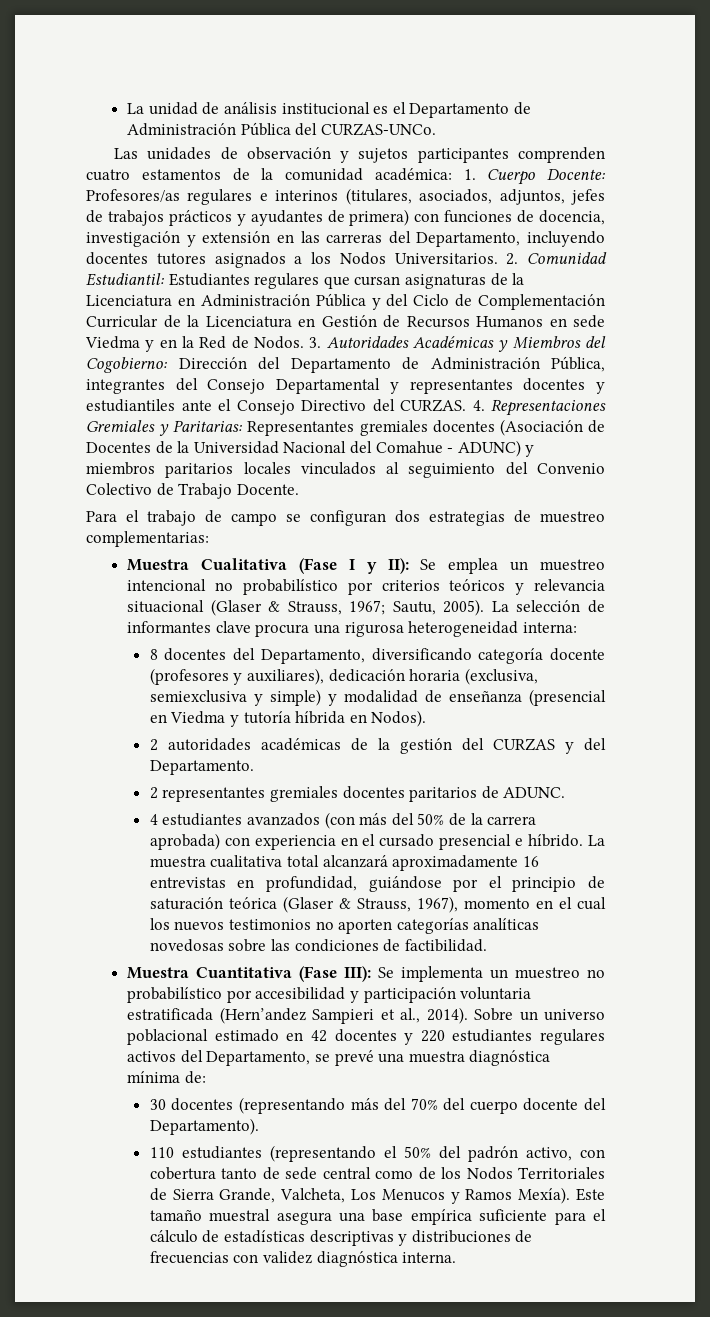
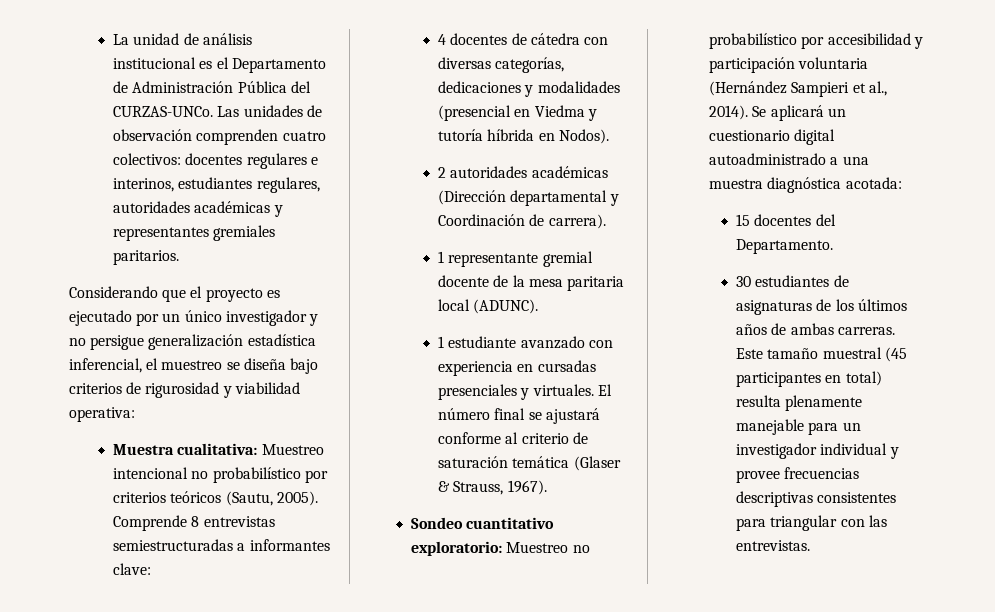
- La unidad de análisis institucional es el Departamento de Administración Pública del CURZAS-UNCo.
- Las unidades de observación y sujetos participantes comprenden cuatro estamentos de la comunidad académica: 1. Cuerpo Docente: Profesores/as regulares e interinos (titulares, asociados, adjuntos, jefes de trabajos prácticos y ayudantes de primera) con funciones de docencia, investigación y extensión en las carreras del Departamento, incluyendo docentes tutores asignados a los Nodos Universitarios. 2. Comunidad Estudiantil: Estudiantes regulares que cursan asignaturas de la Licenciatura en Administración Pública y del Ciclo de Complementación Curricular de la Licenciatura en Gestión de Recursos Humanos en sede Viedma y en la Red de Nodos. 3. Autoridades Académicas y Miembros del Cogobierno: Dirección del Departamento de Administración Pública, integrantes del Consejo Departamental y representantes docentes y estudiantiles ante el Consejo Directivo del CURZAS. 4. Representaciones Gremiales y Paritarias: Representantes gremiales docentes (Asociación de Docentes de la Universidad Nacional del Comahue - ADUNC) y miembros paritarios locales vinculados al seguimiento del Convenio Colectivo de Trabajo Docente.
- Para el trabajo de campo se configuran dos estrategias de muestreo complementarias:
- Muestra Cualitativa (Fase I y II): Se emplea un muestreo intencional no probabilístico por criterios teóricos y relevancia situacional (Glaser & Strauss, 1967; Sautu, 2005). La selección de informantes clave procura una rigurosa heterogeneidad interna:
- 8 docentes del Departamento, diversificando categoría docente (profesores y auxiliares), dedicación horaria (exclusiva, semiexclusiva y simple) y modalidad de enseñanza (presencial en Viedma y tutoría híbrida en Nodos).
+ La unidad de análisis institucional es el Departamento de Administración Pública del CURZAS-UNCo. Las unidades de observación comprenden cuatro colectivos: docentes regulares e interinos, estudiantes regulares, autoridades académicas y representantes gremiales paritarios.
+ Considerando que el proyecto es ejecutado por un único investigador y no persigue generalización estadística inferencial, el muestreo se diseña bajo criterios de rigurosidad y viabilidad operativa:
+ Muestra cualitativa: Muestreo intencional no probabilístico por criterios teóricos (Sautu, 2005). Comprende 8 entrevistas semiestructuradas a informantes clave:
+ 4 docentes de cátedra con diversas categorías, dedicaciones y modalidades (presencial en Viedma y tutoría híbrida en Nodos).
- 2 autoridades académicas de la gestión del CURZAS y del Departamento.
- 2 representantes gremiales docentes paritarios de ADUNC.
- 4 estudiantes avanzados (con más del 50% de la carrera aprobada) con experiencia en el cursado presencial e híbrido. La muestra cualitativa total alcanzará aproximadamente 16 entrevistas en profundidad, guiándose por el principio de saturación teórica (Glaser & Strauss, 1967), momento en el cual los nuevos testimonios no aporten categorías analíticas novedosas sobre las condiciones de factibilidad.
- Muestra Cuantitativa (Fase III): Se implementa un muestreo no probabilístico por accesibilidad y participación voluntaria estratificada (Hern’andez Sampieri et al., 2014).
+ 2 autoridades académicas (Dirección departamental y Coordinación de carrera).
+ 1 representante gremial docente de la mesa paritaria local (ADUNC).
+ 1 estudiante avanzado con experiencia en cursadas presenciales y virtuales. El número final se ajustará conforme al criterio de saturación temática (Glaser & Strauss, 1967).
+ Sondeo cuantitativo exploratorio: Muestreo no probabilístico por accesibilidad y participación voluntaria (Hernández Sampieri et al., 2014).
- Sobre un universo poblacional estimado en 42 docentes y 220 estudiantes regulares activos del Departamento, se prevé una muestra diagnóstica mínima de:
- 30 docentes (representando más del 70% del cuerpo docente del Departamento).
- 110 estudiantes (representando el 50% del padrón activo, con cobertura tanto de sede central como de los Nodos Territoriales de Sierra Grande, Valcheta, Los Menucos y Ramos Mexía). Este tamaño muestral asegura una base empírica suficiente para el cálculo de estadísticas descriptivas y distribuciones de frecuencias con validez diagnóstica interna.
+ Se aplicará un cuestionario digital autoadministrado a una muestra diagnóstica acotada:
+ 15 docentes del Departamento.
+ 30 estudiantes de asignaturas de los últimos años de ambas carreras. Este tamaño muestral (45 participantes en total) resulta plenamente manejable para un investigador individual y provee frecuencias descriptivas consistentes para triangular con las entrevistas.

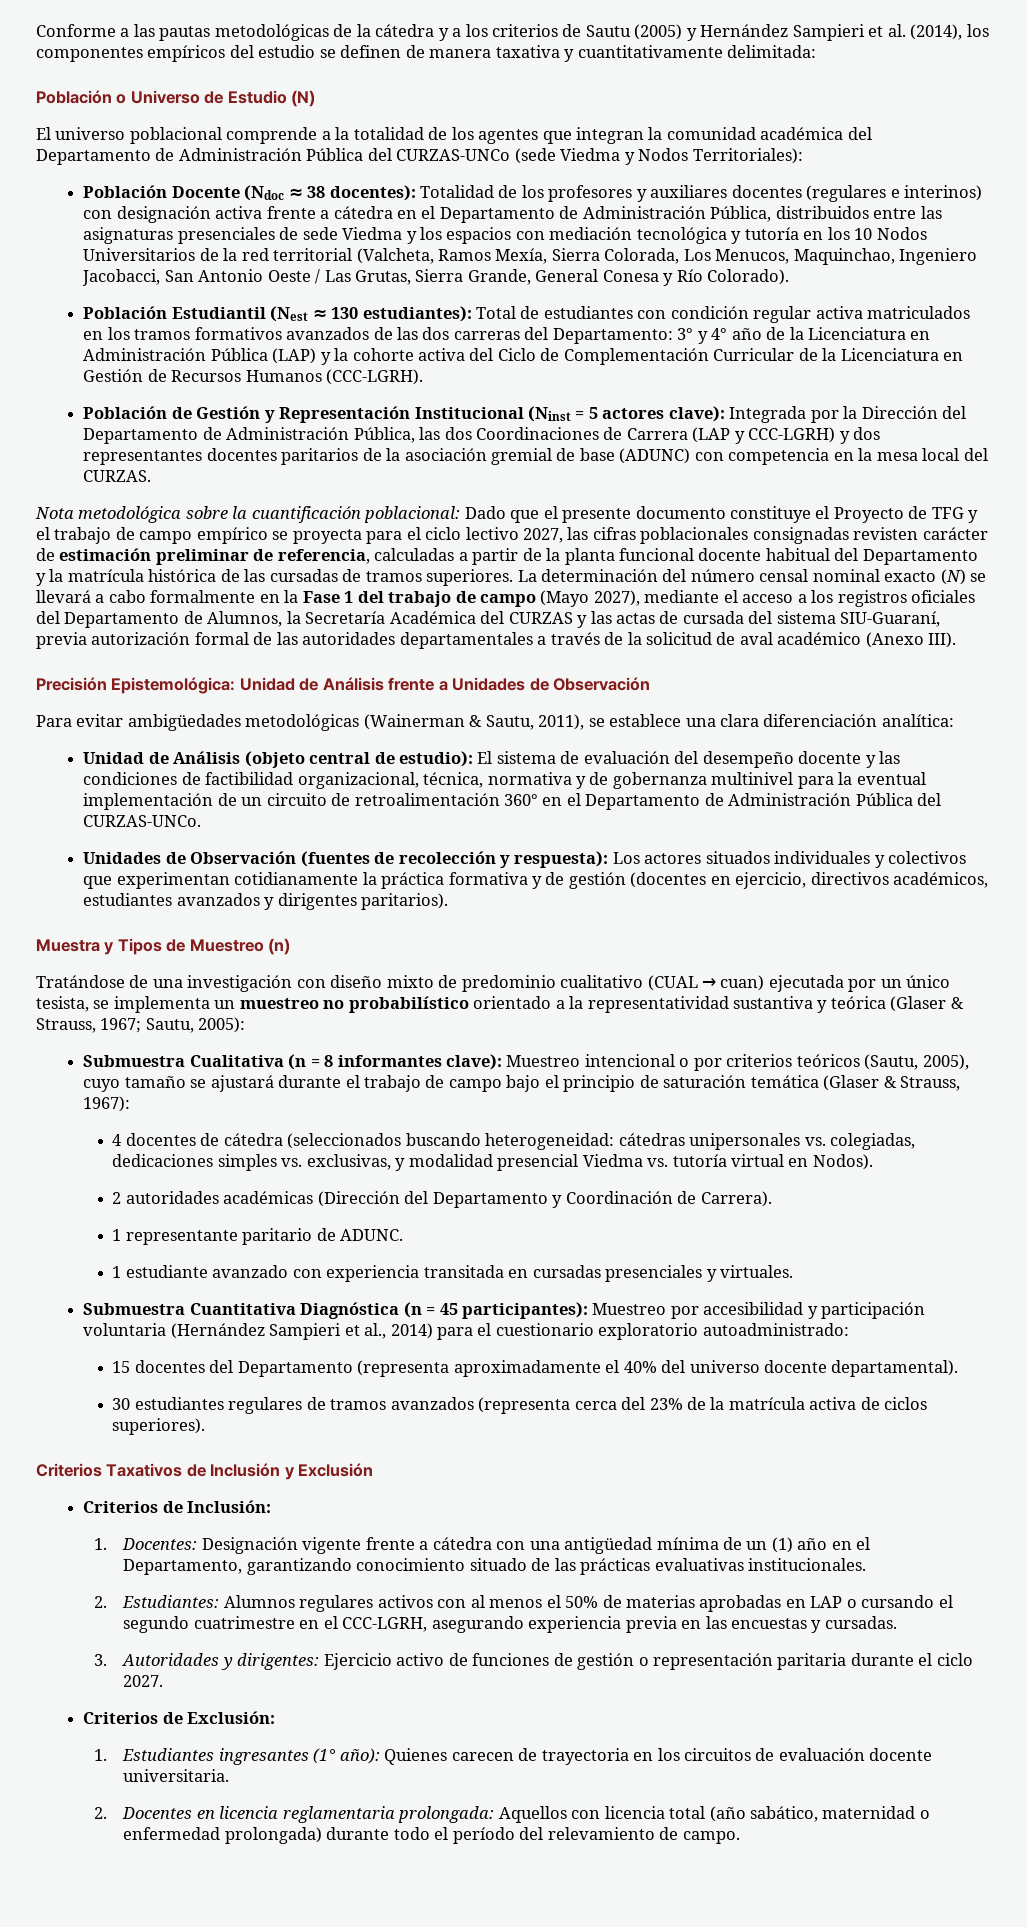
- La unidad de análisis institucional es el Departamento de Administración Pública del CURZAS-UNCo. Las unidades de observación comprenden cuatro colectivos: docentes regulares e interinos, estudiantes regulares, autoridades académicas y representantes gremiales paritarios.
- Considerando que el proyecto es ejecutado por un único investigador y no persigue generalización estadística inferencial, el muestreo se diseña bajo criterios de rigurosidad y viabilidad operativa:
- Muestra cualitativa: Muestreo intencional no probabilístico por criterios teóricos (Sautu, 2005). Comprende 8 entrevistas semiestructuradas a informantes clave:
- 4 docentes de cátedra con diversas categorías, dedicaciones y modalidades (presencial en Viedma y tutoría híbrida en Nodos).
+ Conforme a las pautas metodológicas de la cátedra y a los criterios de Sautu (2005) y Hernández Sampieri et al. (2014), los componentes empíricos del estudio se definen de manera taxativa y cuantitativamente delimitada:
+ Población o Universo de Estudio (N)
+ El universo poblacional comprende a la totalidad de los agentes que integran la comunidad académica del Departamento de Administración Pública del CURZAS-UNCo (sede Viedma y Nodos Territoriales):
+ Población Docente (Ndoc ≈ 38 docentes): Totalidad de los profesores y auxiliares docentes (regulares e interinos) con designación activa frente a cátedra en el Departamento de Administración Pública, distribuidos entre las asignaturas presenciales de sede Viedma y los espacios con mediación tecnológica y tutoría en los 10 Nodos Universitarios de la red territorial (Valcheta, Ramos Mexía, Sierra Colorada, Los Menucos, Maquinchao, Ingeniero Jacobacci, San Antonio Oeste / Las Grutas, Sierra Grande, General Conesa y Río Colorado).
+ Población Estudiantil (Nest ≈ 130 estudiantes): Total de estudiantes con condición regular activa matriculados en los tramos formativos avanzados de las dos carreras del Departamento: 3° y 4° año de la Licenciatura en Administración Pública (LAP) y la cohorte activa del Ciclo de Complementación Curricular de la Licenciatura en Gestión de Recursos Humanos (CCC-LGRH).
+ Población de Gestión y Representación Institucional (Ninst = 5 actores clave): Integrada por la Dirección del Departamento de Administración Pública, las dos Coordinaciones de Carrera (LAP y CCC-LGRH) y dos representantes docentes paritarios de la asociación gremial de base (ADUNC) con competencia en la mesa local del CURZAS.
+ Nota metodológica sobre la cuantificación poblacional: Dado que el presente documento constituye el Proyecto de TFG y el trabajo de campo empírico se proyecta para el ciclo lectivo 2027, las cifras poblacionales consignadas revisten carácter de estimación preliminar de referencia, calculadas a partir de la planta funcional docente habitual del Departamento y la matrícula histórica de las cursadas de tramos superiores. La determinación del número censal nominal exacto (N) se llevará a cabo formalmente en la Fase 1 del trabajo de campo (Mayo 2027), mediante el acceso a los registros oficiales del Departamento de Alumnos, la Secretaría Académica del CURZAS y las actas de cursada del sistema SIU-Guaraní, previa autorización formal de las autoridades departamentales a través de la solicitud de aval académico (Anexo III).
+ Precisión Epistemológica: Unidad de Análisis frente a Unidades de Observación
+ Para evitar ambigüedades metodológicas (Wainerman & Sautu, 2011), se establece una clara diferenciación analítica:
+ Unidad de Análisis (objeto central de estudio): El sistema de evaluación del desempeño docente y las condiciones de factibilidad organizacional, técnica, normativa y de gobernanza multinivel para la eventual implementación de un circuito de retroalimentación 360° en el Departamento de Administración Pública del CURZAS-UNCo.
+ Unidades de Observación (fuentes de recolección y respuesta): Los actores situados individuales y colectivos que experimentan cotidianamente la práctica formativa y de gestión (docentes en ejercicio, directivos académicos, estudiantes avanzados y dirigentes paritarios).
+ Muestra y Tipos de Muestreo (n)
+ Tratándose de una investigación con diseño mixto de predominio cualitativo (CUAL → cuan) ejecutada por un único tesista, se implementa un muestreo no probabilístico orientado a la representatividad sustantiva y teórica (Glaser & Strauss, 1967; Sautu, 2005):
+ Submuestra Cualitativa (n = 8 informantes clave): Muestreo intencional o por criterios teóricos (Sautu, 2005), cuyo tamaño se ajustará durante el trabajo de campo bajo el principio de saturación temática (Glaser & Strauss, 1967):
+ 4 docentes de cátedra (seleccionados buscando heterogeneidad: cátedras unipersonales vs. colegiadas, dedicaciones simples vs. exclusivas, y modalidad presencial Viedma vs. tutoría virtual en Nodos).
- 2 autoridades académicas (Dirección departamental y Coordinación de carrera).
+ 2 autoridades académicas (Dirección del Departamento y Coordinación de Carrera).
- 1 representante gremial docente de la mesa paritaria local (ADUNC).
+ 1 representante paritario de ADUNC.
- 1 estudiante avanzado con experiencia en cursadas presenciales y virtuales. El número final se ajustará conforme al criterio de saturación temática (Glaser & Strauss, 1967).
- Sondeo cuantitativo exploratorio: Muestreo no probabilístico por accesibilidad y participación voluntaria (Hernández Sampieri et al., 2014). Se aplicará un cuestionario digital autoadministrado a una muestra diagnóstica acotada:
- 15 docentes del Departamento.
- 30 estudiantes de asignaturas de los últimos años de ambas carreras. Este tamaño muestral (45 participantes en total) resulta plenamente manejable para un investigador individual y provee frecuencias descriptivas consistentes para triangular con las entrevistas.
+ 1 estudiante avanzado con experiencia transitada en cursadas presenciales y virtuales.
+ Submuestra Cuantitativa Diagnóstica (n = 45 participantes): Muestreo por accesibilidad y participación voluntaria (Hernández Sampieri et al., 2014) para el cuestionario exploratorio autoadministrado:
+ 15 docentes del Departamento (representa aproximadamente el 40% del universo docente departamental).
+ 30 estudiantes regulares de tramos avanzados (representa cerca del 23% de la matrícula activa de ciclos superiores).
+ Criterios Taxativos de Inclusión y Exclusión
+ Criterios de Inclusión:
+ 1. Docentes: Designación vigente frente a cátedra con una antigüedad mínima de un (1) año en el Departamento, garantizando conocimiento situado de las prácticas evaluativas institucionales.
+ 2. Estudiantes: Alumnos regulares activos con al menos el 50% de materias aprobadas en LAP o cursando el segundo cuatrimestre en el CCC-LGRH, asegurando experiencia previa en las encuestas y cursadas.
+ 3. Autoridades y dirigentes: Ejercicio activo de funciones de gestión o representación paritaria durante el ciclo 2027.
+ Criterios de Exclusión:
+ 1. Estudiantes ingresantes (1° año): Quienes carecen de trayectoria en los circuitos de evaluación docente universitaria.
+ 2. Docentes en licencia reglamentaria prolongada: Aquellos con licencia total (año sabático, maternidad o enfermedad prolongada) durante todo el período del relevamiento de campo.

